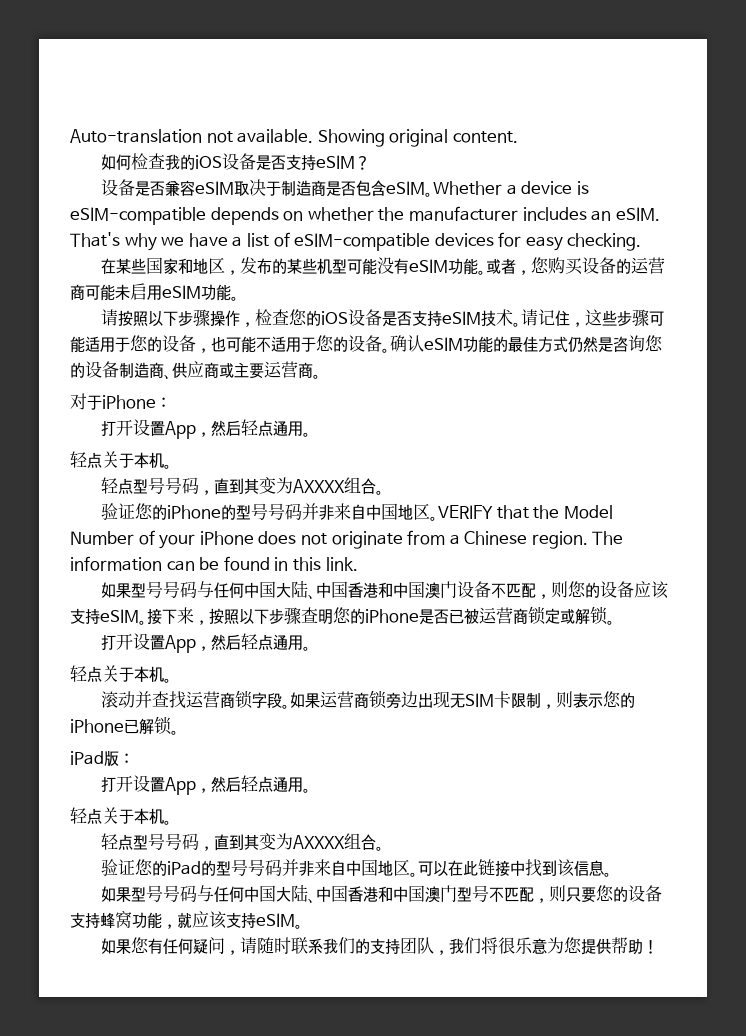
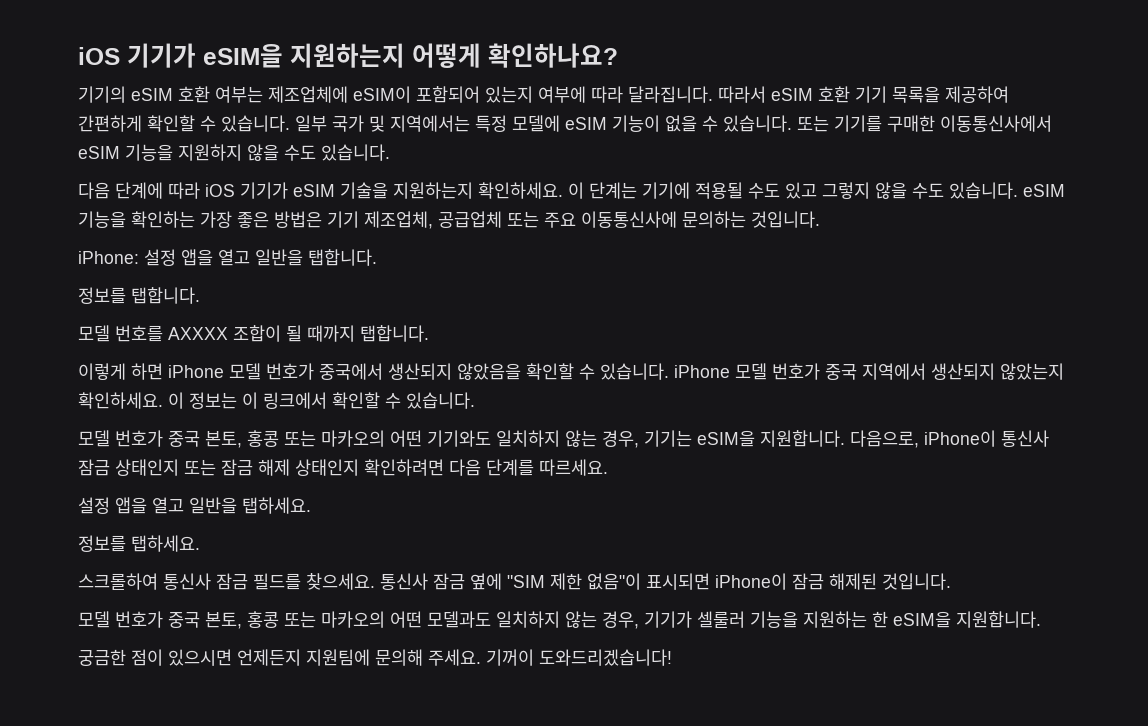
- Auto-translation not available. Showing original content.
- 如何检查我的iOS设备是否支持eSIM？
- 设备是否兼容eSIM取决于制造商是否包含eSIM。Whether a device is eSIM-compatible depends on whether the manufacturer includes an eSIM. That's why we have a list of eSIM-compatible devices for easy checking.
- 在某些国家和地区，发布的某些机型可能没有eSIM功能。或者，您购买设备的运营商可能未启用eSIM功能。
- 请按照以下步骤操作，检查您的iOS设备是否支持eSIM技术。请记住，这些步骤可能适用于您的设备，也可能不适用于您的设备。确认eSIM功能的最佳方式仍然是咨询您的设备制造商、供应商或主要运营商。
- 对于iPhone：
- 打开设置App，然后轻点通用。
- 轻点关于本机。
- 轻点型号号码，直到其变为AXXXX组合。
- 验证您的iPhone的型号号码并非来自中国地区。VERIFY that the Model Number of your iPhone does not originate from a Chinese region. The information can be found in this link.
- 如果型号号码与任何中国大陆、中国香港和中国澳门设备不匹配，则您的设备应该支持eSIM。接下来，按照以下步骤查明您的iPhone是否已被运营商锁定或解锁。
- 打开设置App，然后轻点通用。
- 轻点关于本机。
- 滚动并查找运营商锁字段。如果运营商锁旁边出现无SIM卡限制，则表示您的iPhone已解锁。
- iPad版：
- 打开设置App，然后轻点通用。
- 轻点关于本机。
- 轻点型号号码，直到其变为AXXXX组合。
- 验证您的iPad的型号号码并非来自中国地区。可以在此链接中找到该信息。
- 如果型号号码与任何中国大陆、中国香港和中国澳门型号不匹配，则只要您的设备支持蜂窝功能，就应该支持eSIM。
- 如果您有任何疑问，请随时联系我们的支持团队，我们将很乐意为您提供帮助！
+ iOS 기기가 eSIM을 지원하는지 어떻게 확인하나요?
+ 기기의 eSIM 호환 여부는 제조업체에 eSIM이 포함되어 있는지 여부에 따라 달라집니다. 따라서 eSIM 호환 기기 목록을 제공하여 간편하게 확인할 수 있습니다. 일부 국가 및 지역에서는 특정 모델에 eSIM 기능이 없을 수 있습니다. 또는 기기를 구매한 이동통신사에서 eSIM 기능을 지원하지 않을 수도 있습니다.
+ 다음 단계에 따라 iOS 기기가 eSIM 기술을 지원하는지 확인하세요. 이 단계는 기기에 적용될 수도 있고 그렇지 않을 수도 있습니다. eSIM 기능을 확인하는 가장 좋은 방법은 기기 제조업체, 공급업체 또는 주요 이동통신사에 문의하는 것입니다.
+ iPhone: 설정 앱을 열고 일반을 탭합니다.
+ 정보를 탭합니다.
+ 모델 번호를 AXXXX 조합이 될 때까지 탭합니다.
+ 이렇게 하면 iPhone 모델 번호가 중국에서 생산되지 않았음을 확인할 수 있습니다. iPhone 모델 번호가 중국 지역에서 생산되지 않았는지 확인하세요. 이 정보는 이 링크에서 확인할 수 있습니다.
+ 모델 번호가 중국 본토, 홍콩 또는 마카오의 어떤 기기와도 일치하지 않는 경우, 기기는 eSIM을 지원합니다. 다음으로, iPhone이 통신사 잠금 상태인지 또는 잠금 해제 상태인지 확인하려면 다음 단계를 따르세요.
+ 설정 앱을 열고 일반을 탭하세요.
+ 정보를 탭하세요.
+ 스크롤하여 통신사 잠금 필드를 찾으세요. 통신사 잠금 옆에 "SIM 제한 없음"이 표시되면 iPhone이 잠금 해제된 것입니다.
+ 모델 번호가 중국 본토, 홍콩 또는 마카오의 어떤 모델과도 일치하지 않는 경우, 기기가 셀룰러 기능을 지원하는 한 eSIM을 지원합니다.
+ 궁금한 점이 있으시면 언제든지 지원팀에 문의해 주세요. 기꺼이 도와드리겠습니다!

